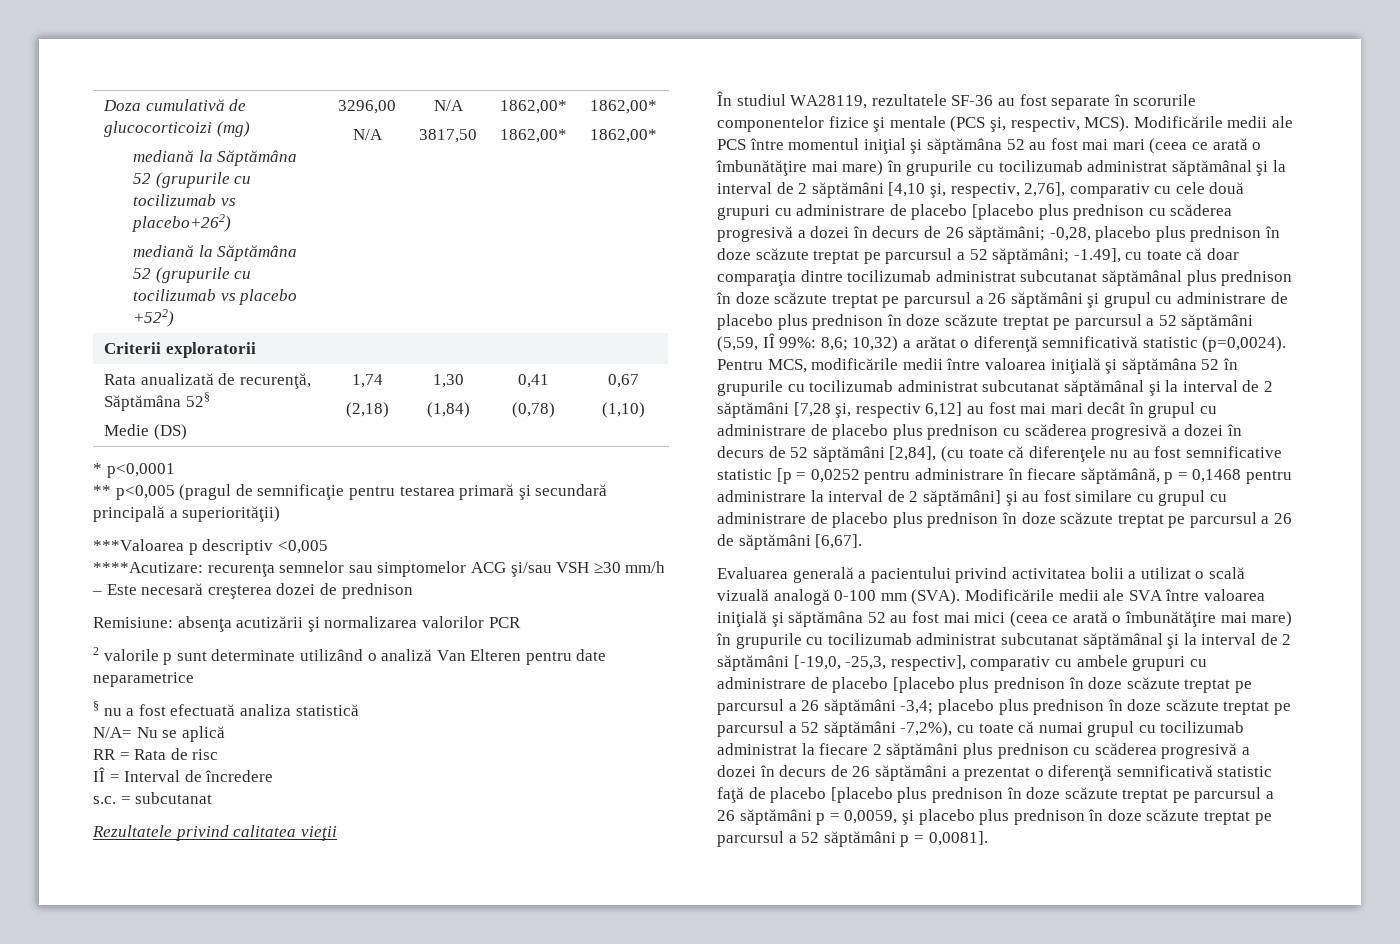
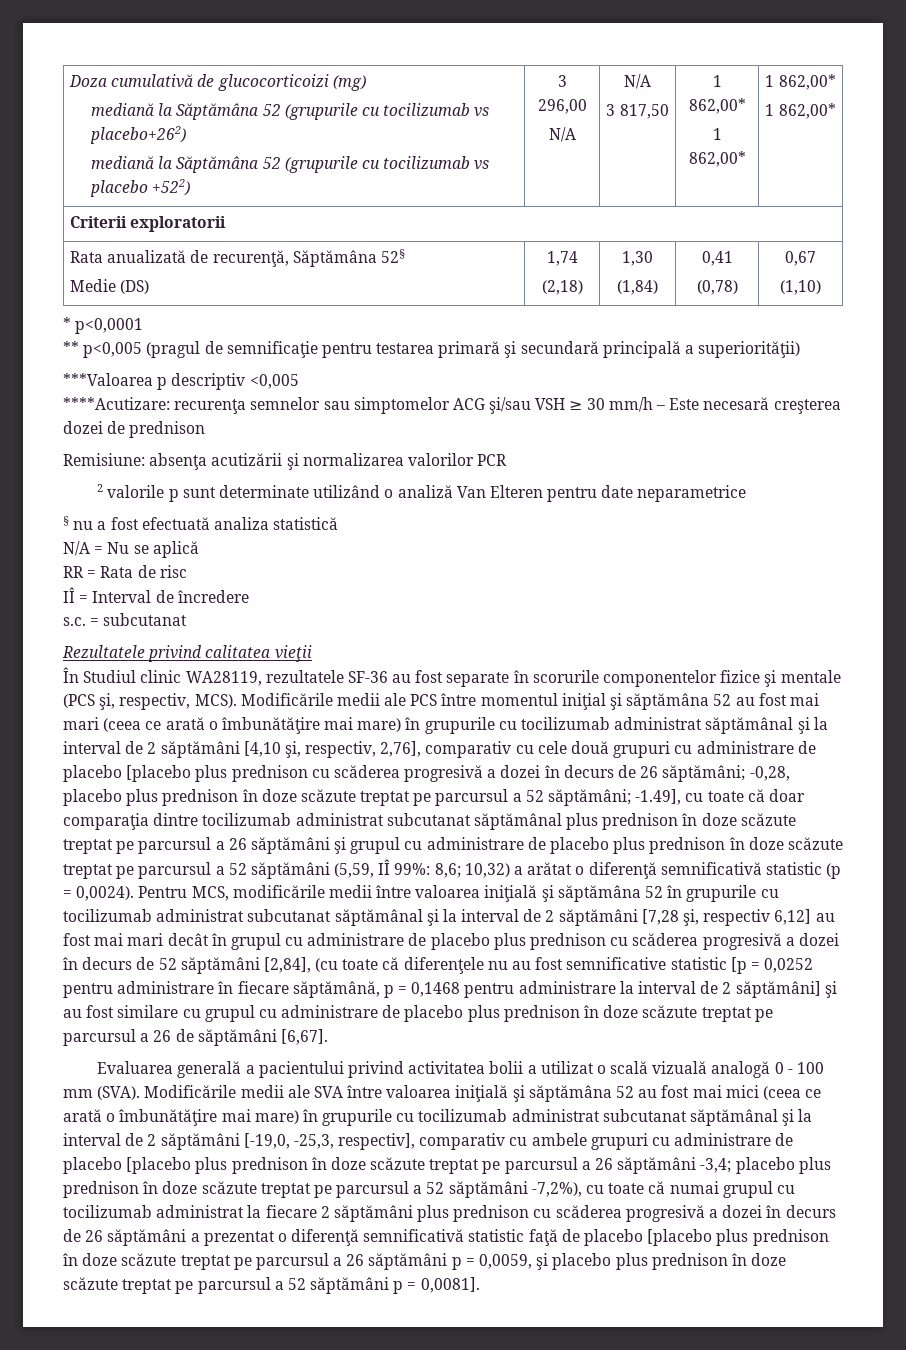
  Doza cumulativă de glucocorticoizi (mg)
  mediană la Săptămâna 52 (grupurile cu tocilizumab vs placebo+262)
- mediană la Săptămâna 52 (grupurile cu tocilizumab vs placebo +522) | 3296,00
+ mediană la Săptămâna 52 (grupurile cu tocilizumab vs placebo +522) | 3 296,00
  N/A | N/A
- 3817,50 | 1862,00*
- 1862,00* | 1862,00*
- 1862,00*
+ 3 817,50 | 1 862,00*
+ 1 862,00* | 1 862,00*
+ 1 862,00*
- ****Acutizare: recurenţa semnelor sau simptomelor ACG şi/sau VSH ≥30 mm/h – Este necesară creşterea dozei de prednison
+ ****Acutizare: recurenţa semnelor sau simptomelor ACG şi/sau VSH ≥ 30 mm/h – Este necesară creşterea dozei de prednison
- N/A= Nu se aplică
+ N/A = Nu se aplică
- În studiul WA28119, rezultatele SF-36 au fost separate în scorurile componentelor fizice şi mentale (PCS şi, respectiv, MCS).
+ În Studiul clinic WA28119, rezultatele SF-36 au fost separate în scorurile componentelor fizice şi mentale (PCS şi, respectiv, MCS).
- 10,32) a arătat o diferenţă semnificativă statistic (p=0,0024).
+ 10,32) a arătat o diferenţă semnificativă statistic (p = 0,0024).
- Evaluarea generală a pacientului privind activitatea bolii a utilizat o scală vizuală analogă 0-100 mm (SVA).
+ Evaluarea generală a pacientului privind activitatea bolii a utilizat o scală vizuală analogă 0 - 100 mm (SVA).

